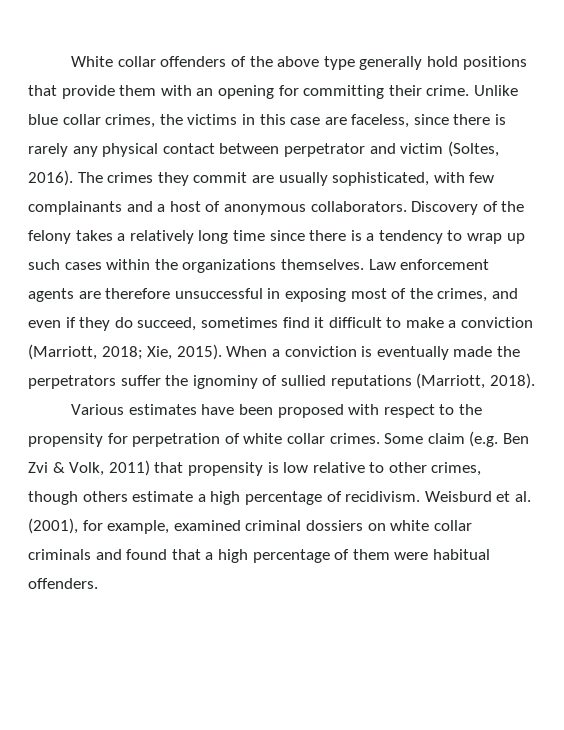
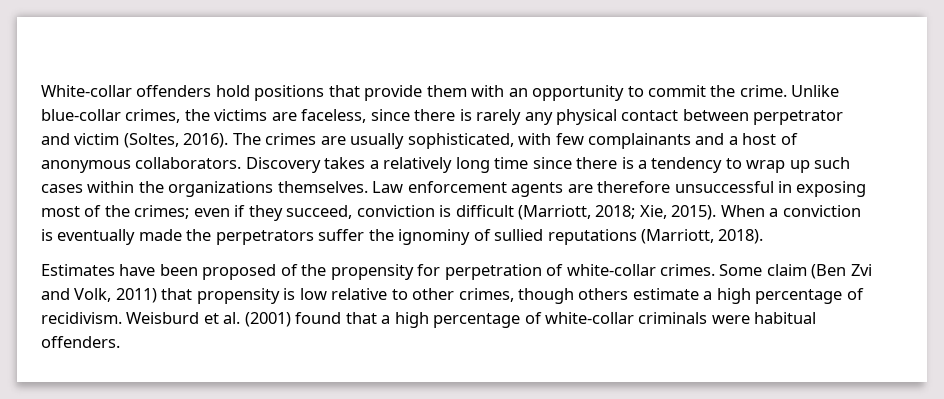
- White collar offenders of the above type generally hold positions that provide them with an opening for committing their crime. Unlike blue collar crimes, the victims in this case are faceless, since there is rarely any physical contact between perpetrator and victim (Soltes, 2016).
+ White-collar offenders hold positions that provide them with an opportunity to commit the crime. Unlike blue-collar crimes, the victims are faceless, since there is rarely any physical contact between perpetrator and victim (Soltes, 2016).
- The crimes they commit are usually sophisticated, with few complainants and a host of anonymous collaborators.
+ The crimes are usually sophisticated, with few complainants and a host of anonymous collaborators.
- Discovery of the felony takes a relatively long time since there is a tendency to wrap up such cases within the organizations themselves.
+ Discovery takes a relatively long time since there is a tendency to wrap up such cases within the organizations themselves.
- Law enforcement agents are therefore unsuccessful in exposing most of the crimes, and even if they do succeed, sometimes find it difficult to make a conviction (Marriott, 2018; Xie, 2015).
+ Law enforcement agents are therefore unsuccessful in exposing most of the crimes; even if they succeed, conviction is difficult (Marriott, 2018; Xie, 2015).
- Various estimates have been proposed with respect to the propensity for perpetration of white collar crimes.
+ Estimates have been proposed of the propensity for perpetration of white-collar crimes.
- Some claim (e.g. Ben Zvi & Volk, 2011) that propensity is low relative to other crimes, though others estimate a high percentage of recidivism.
+ Some claim (Ben Zvi and Volk, 2011) that propensity is low relative to other crimes, though others estimate a high percentage of recidivism.
- Weisburd et al. (2001), for example, examined criminal dossiers on white collar criminals and found that a high percentage of them were habitual offenders.
+ Weisburd et al. (2001) found that a high percentage of white-collar criminals were habitual offenders.

